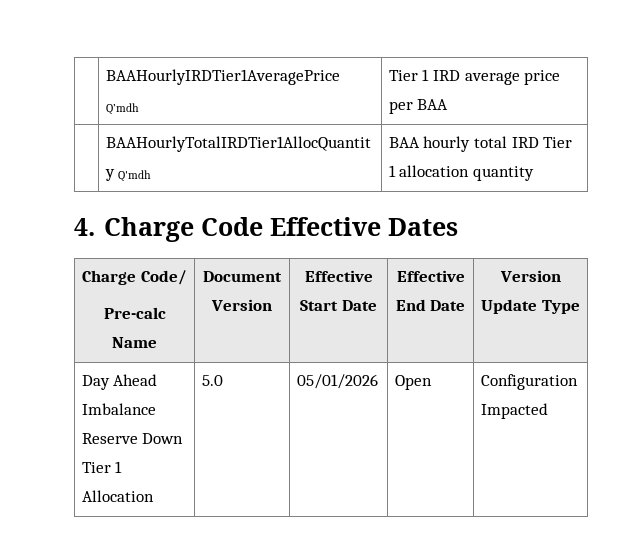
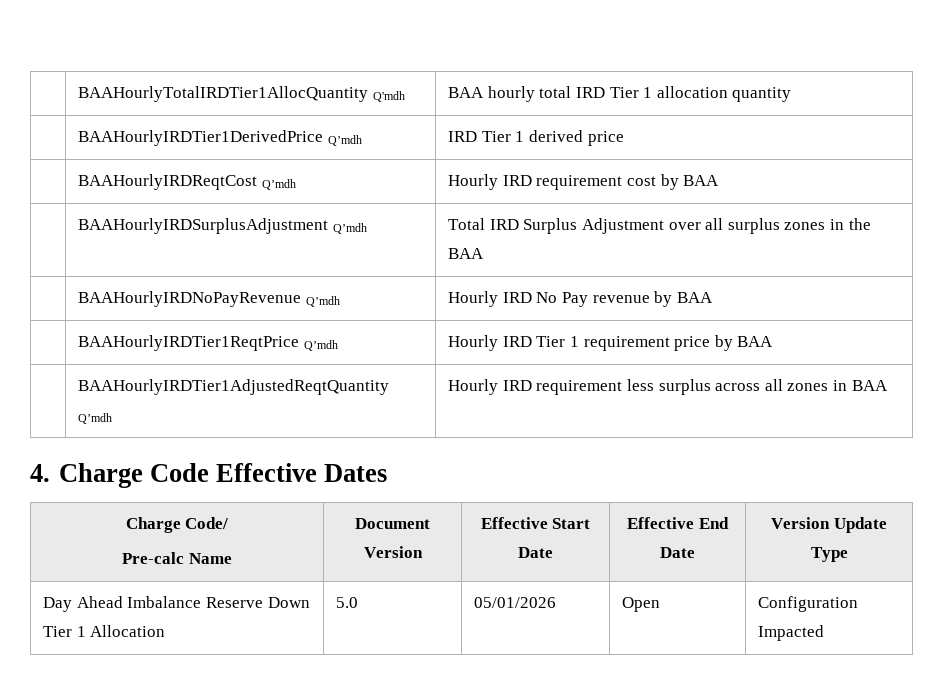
- | BAAHourlyIRDTier1AveragePrice Q’mdh | Tier 1 IRD average price per BAA
+ | BAAHourlyIRDTier1DerivedPrice Q’mdh | IRD Tier 1 derived price
+ | BAAHourlyIRDReqtCost Q’mdh | Hourly IRD requirement cost by BAA
+ | BAAHourlyIRDSurplusAdjustment Q’mdh | Total IRD Surplus Adjustment over all surplus zones in the BAA
+ | BAAHourlyIRDNoPayRevenue Q’mdh | Hourly IRD No Pay revenue by BAA
+ | BAAHourlyIRDTier1ReqtPrice Q’mdh | Hourly IRD Tier 1 requirement price by BAA
+ | BAAHourlyIRDTier1AdjustedReqtQuantity Q’mdh | Hourly IRD requirement less surplus across all zones in BAA

